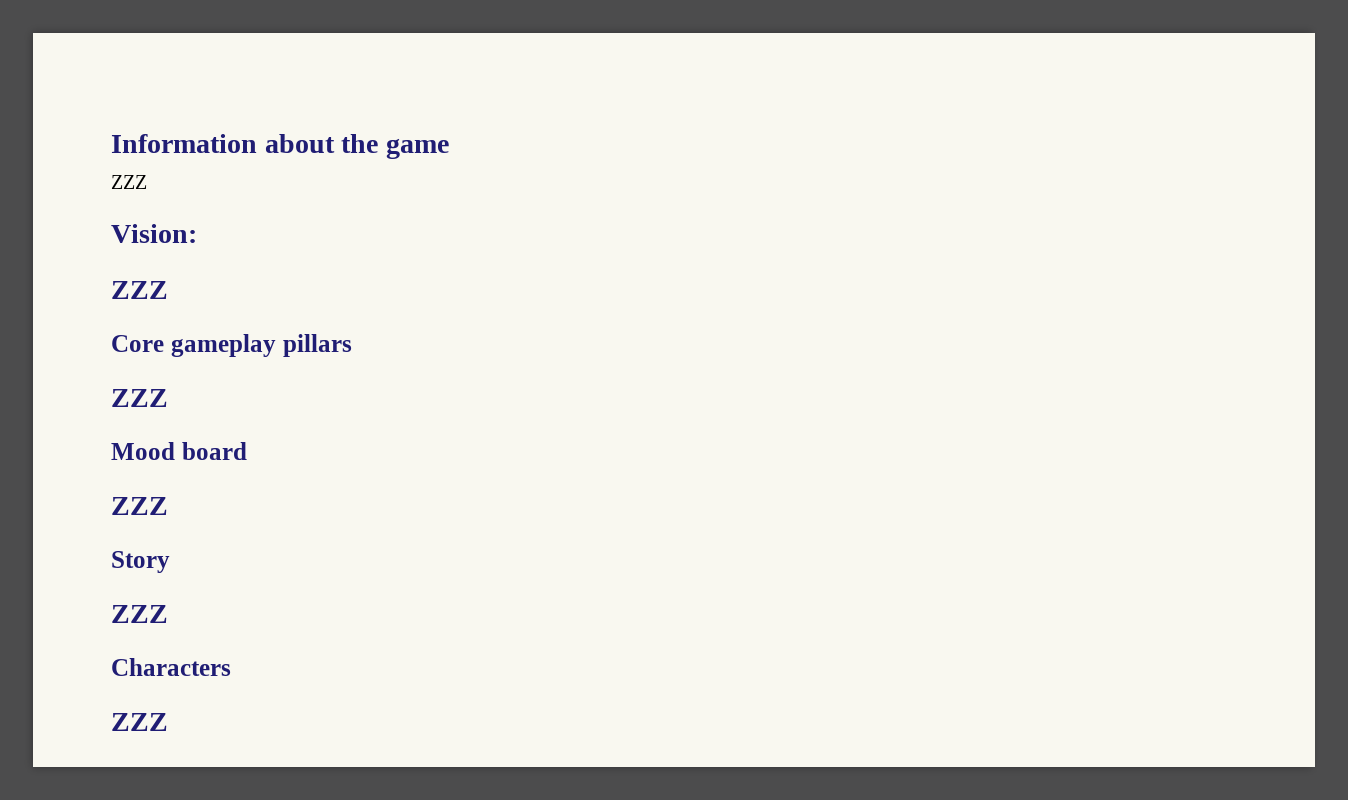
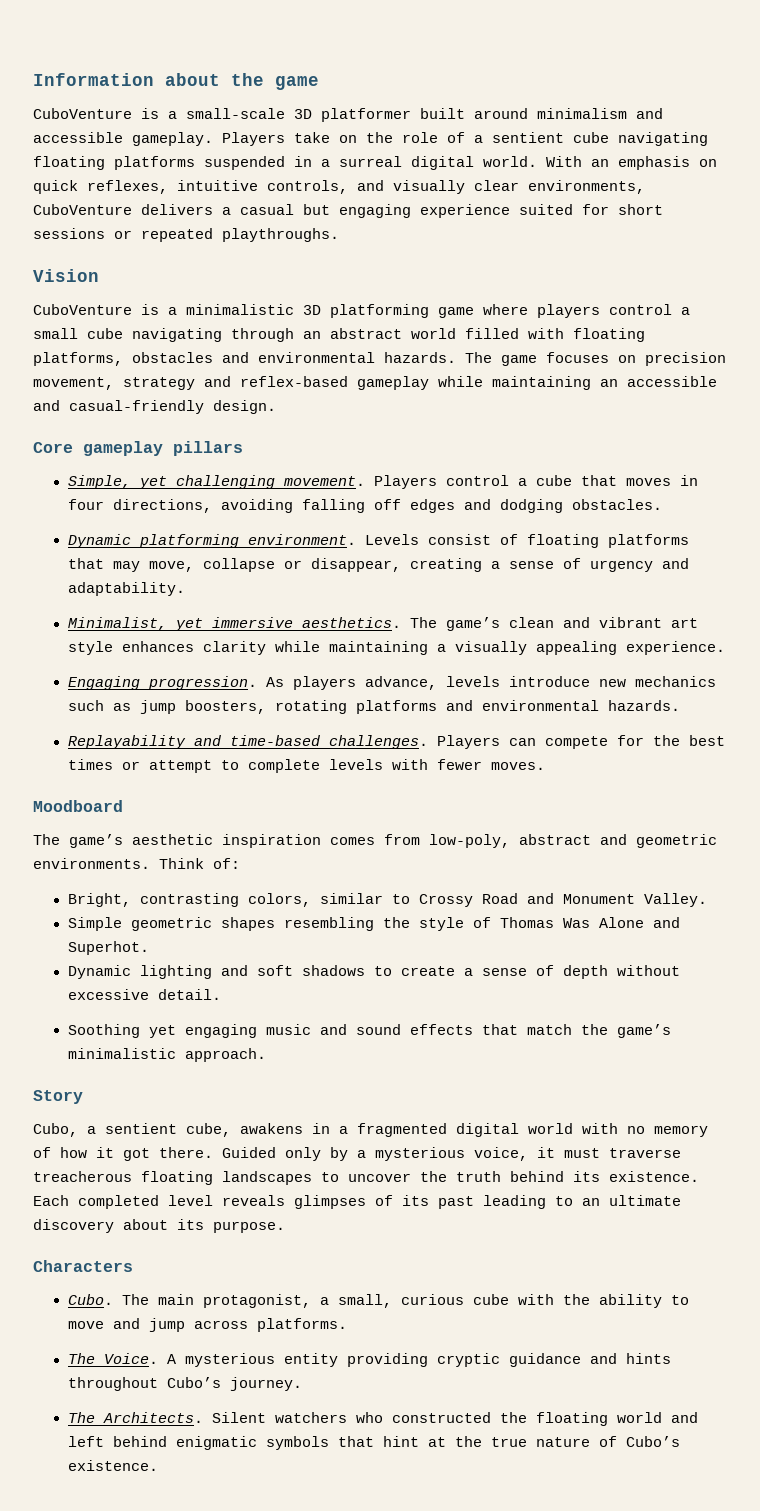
  Information about the game
- ZZZ
- Vision:
- ZZZ
+ CuboVenture is a small-scale 3D platformer built around minimalism and accessible gameplay. Players take on the role of a sentient cube navigating floating platforms suspended in a surreal digital world. With an emphasis on quick reflexes, intuitive controls, and visually clear environments, CuboVenture delivers a casual but engaging experience suited for short sessions or repeated playthroughs.
+ Vision
+ CuboVenture is a minimalistic 3D platforming game where players control a small cube navigating through an abstract world filled with floating platforms, obstacles and environmental hazards. The game focuses on precision movement, strategy and reflex-based gameplay while maintaining an accessible and casual-friendly design.
  Core gameplay pillars
- ZZZ
- Mood board
- ZZZ
+ Simple, yet challenging movement. Players control a cube that moves in four directions, avoiding falling off edges and dodging obstacles.
+ Dynamic platforming environment. Levels consist of floating platforms that may move, collapse or disappear, creating a sense of urgency and adaptability.
+ Minimalist, yet immersive aesthetics. The game’s clean and vibrant art style enhances clarity while maintaining a visually appealing experience.
+ Engaging progression. As players advance, levels introduce new mechanics such as jump boosters, rotating platforms and environmental hazards.
+ Replayability and time-based challenges. Players can compete for the best times or attempt to complete levels with fewer moves.
+ Moodboard
+ The game’s aesthetic inspiration comes from low-poly, abstract and geometric environments. Think of:
+ Bright, contrasting colors, similar to Crossy Road and Monument Valley.
+ Simple geometric shapes resembling the style of Thomas Was Alone and Superhot.
+ Dynamic lighting and soft shadows to create a sense of depth without excessive detail.
+ Soothing yet engaging music and sound effects that match the game’s minimalistic approach.
  Story
- ZZZ
+ Cubo, a sentient cube, awakens in a fragmented digital world with no memory of how it got there. Guided only by a mysterious voice, it must traverse treacherous floating landscapes to uncover the truth behind its existence. Each completed level reveals glimpses of its past leading to an ultimate discovery about its purpose.
  Characters
- ZZZ
+ Cubo. The main protagonist, a small, curious cube with the ability to move and jump across platforms.
+ The Voice. A mysterious entity providing cryptic guidance and hints throughout Cubo’s journey.
+ The Architects. Silent watchers who constructed the floating world and left behind enigmatic symbols that hint at the true nature of Cubo’s existence.

